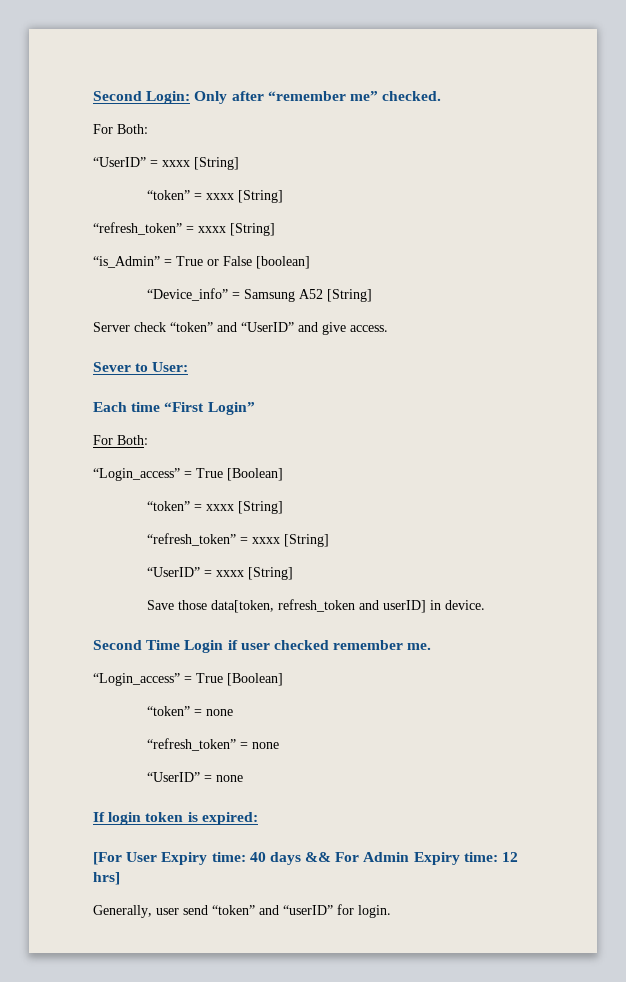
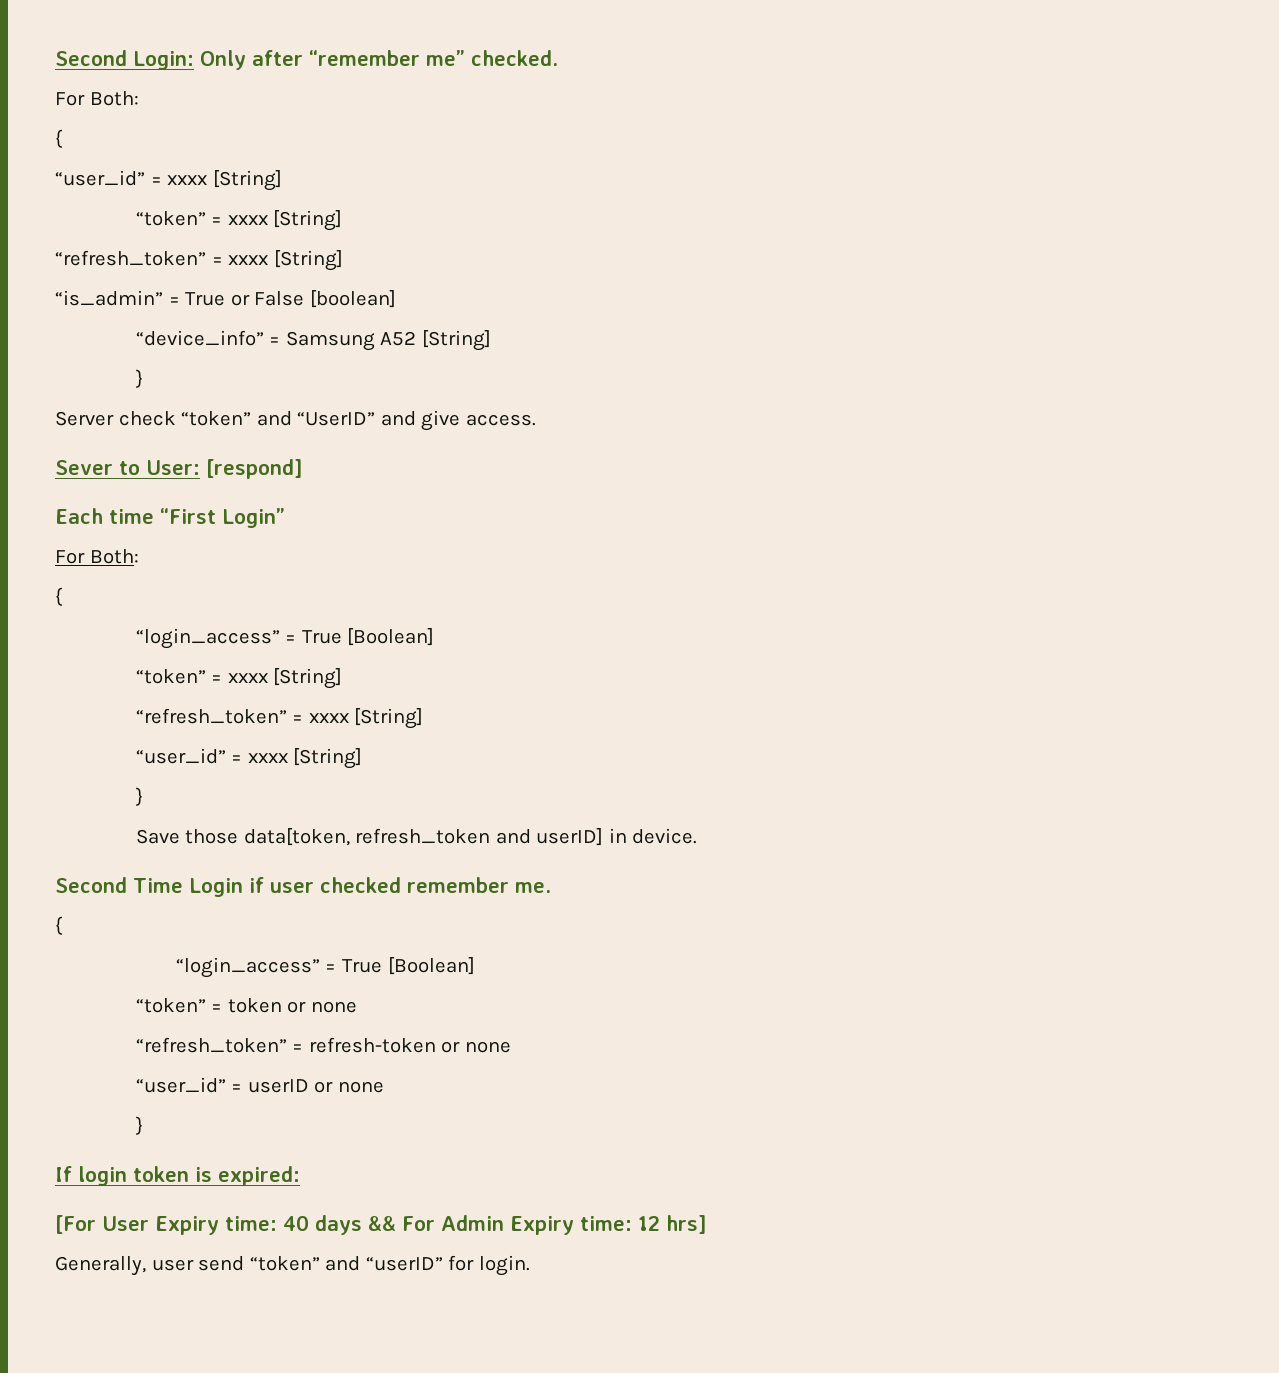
  Second Login: Only after “remember me” checked.
  For Both:
- “UserID” = xxxx [String]
+ {
+ “user_id” = xxxx [String]
- “is_Admin” = True or False [boolean]
+ “is_admin” = True or False [boolean]
- “Device_info” = Samsung A52 [String]
+ “device_info” = Samsung A52 [String]
+ }
- Sever to User:
+ Sever to User: [respond]
  Each time “First Login”
  For Both:
- “Login_access” = True [Boolean]
+ {
+ “login_access” = True [Boolean]
  “token” = xxxx [String]
  “refresh_token” = xxxx [String]
- “UserID” = xxxx [String]
+ “user_id” = xxxx [String]
+ }
  Second Time Login if user checked remember me.
- “Login_access” = True [Boolean]
- “token” = none
+ {
+ “login_access” = True [Boolean]
+ “token” = token or none
- “refresh_token” = none
- “UserID” = none
+ “refresh_token” = refresh-token or none
+ “user_id” = userID or none
+ }

